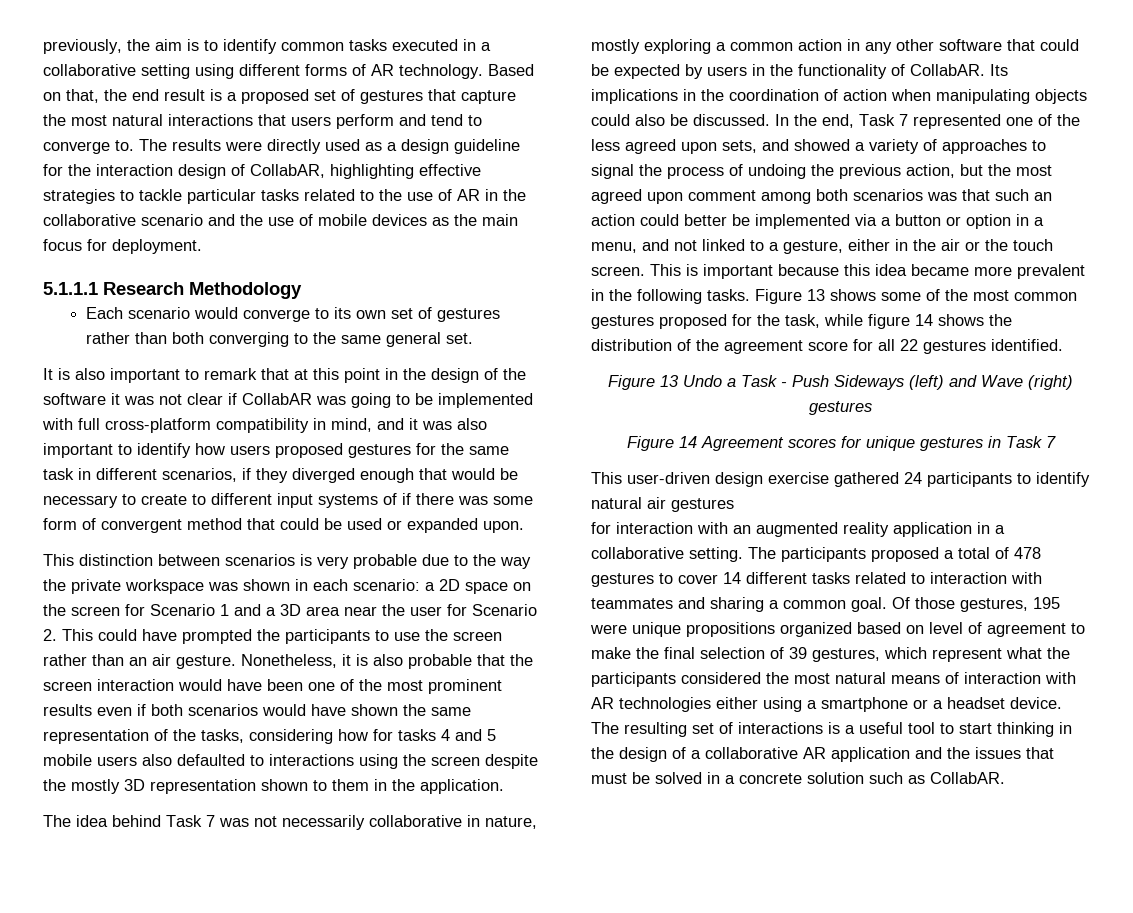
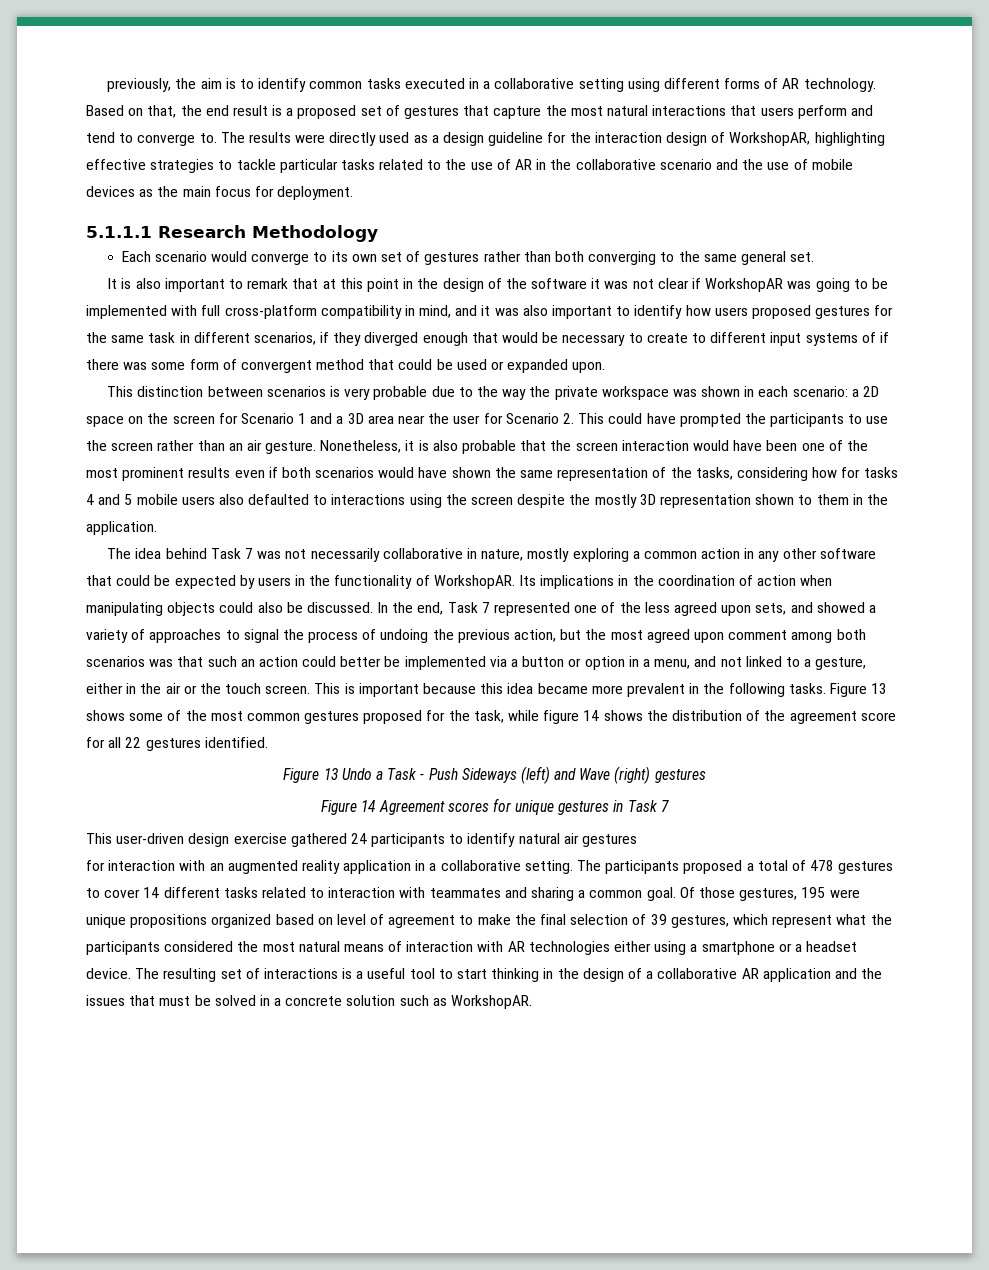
- The results were directly used as a design guideline for the interaction design of CollabAR, highlighting effective strategies to tackle particular tasks related to the use of AR in the collaborative scenario and the use of mobile devices as the main focus for deployment.
+ The results were directly used as a design guideline for the interaction design of WorkshopAR, highlighting effective strategies to tackle particular tasks related to the use of AR in the collaborative scenario and the use of mobile devices as the main focus for deployment.
- It is also important to remark that at this point in the design of the software it was not clear if CollabAR was going to be implemented with full cross-platform compatibility in mind, and it was also important to identify how users proposed gestures for the same task in different scenarios, if they diverged enough that would be necessary to create to different input systems of if there was some form of convergent method that could be used or expanded upon.
+ It is also important to remark that at this point in the design of the software it was not clear if WorkshopAR was going to be implemented with full cross-platform compatibility in mind, and it was also important to identify how users proposed gestures for the same task in different scenarios, if they diverged enough that would be necessary to create to different input systems of if there was some form of convergent method that could be used or expanded upon.
- The idea behind Task 7 was not necessarily collaborative in nature, mostly exploring a common action in any other software that could be expected by users in the functionality of CollabAR.
+ The idea behind Task 7 was not necessarily collaborative in nature, mostly exploring a common action in any other software that could be expected by users in the functionality of WorkshopAR.
- The resulting set of interactions is a useful tool to start thinking in the design of a collaborative AR application and the issues that must be solved in a concrete solution such as CollabAR.
+ The resulting set of interactions is a useful tool to start thinking in the design of a collaborative AR application and the issues that must be solved in a concrete solution such as WorkshopAR.

